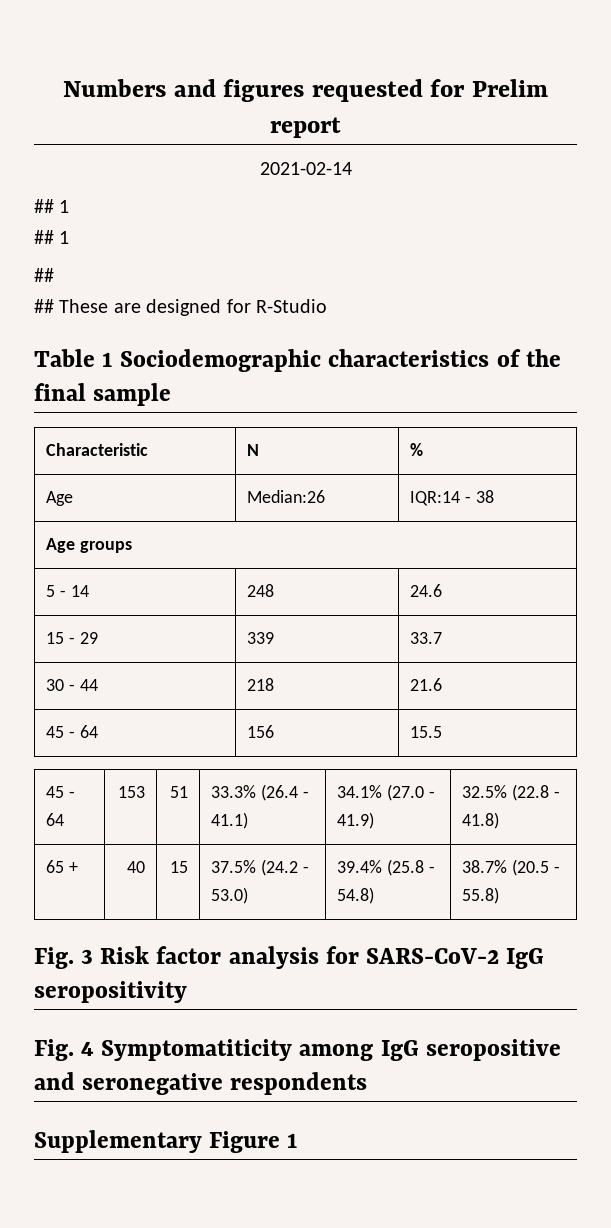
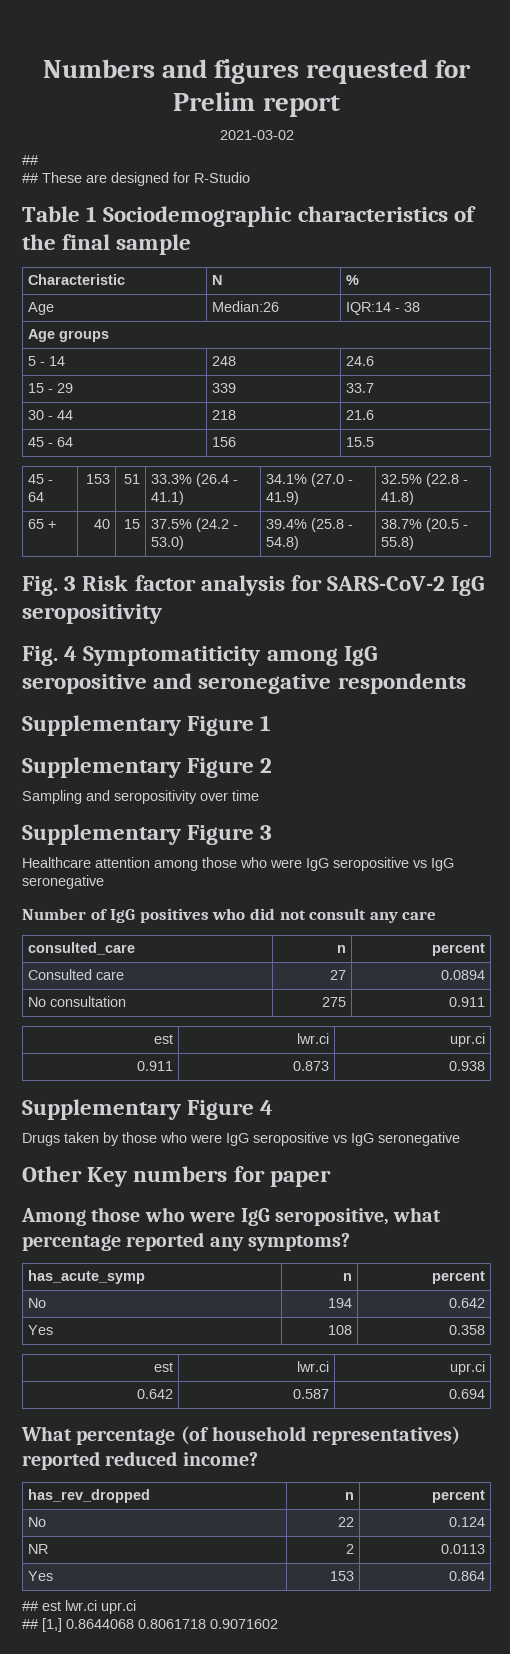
- 2021-02-14
- ## 1
- ## 1
+ 2021-03-02
+ Supplementary Figure 2
+ Sampling and seropositivity over time
+ Supplementary Figure 3
+ Healthcare attention among those who were IgG seropositive vs IgG seronegative
+ Number of IgG positives who did not consult any care
+ consulted_care | n | percent
+ Consulted care | 27 | 0.0894
+ No consultation | 275 | 0.911
+ est | lwr.ci | upr.ci
+ 0.911 | 0.873 | 0.938
+ Supplementary Figure 4
+ Drugs taken by those who were IgG seropositive vs IgG seronegative
+ Other Key numbers for paper
+ Among those who were IgG seropositive, what percentage reported any symptoms?
+ has_acute_symp | n | percent
+ No | 194 | 0.642
+ Yes | 108 | 0.358
+ est | lwr.ci | upr.ci
+ 0.642 | 0.587 | 0.694
+ What percentage (of household representatives) reported reduced income?
+ has_rev_dropped | n | percent
+ No | 22 | 0.124
+ NR | 2 | 0.0113
+ Yes | 153 | 0.864
+ ## est lwr.ci upr.ci
+ ## [1,] 0.8644068 0.8061718 0.9071602

